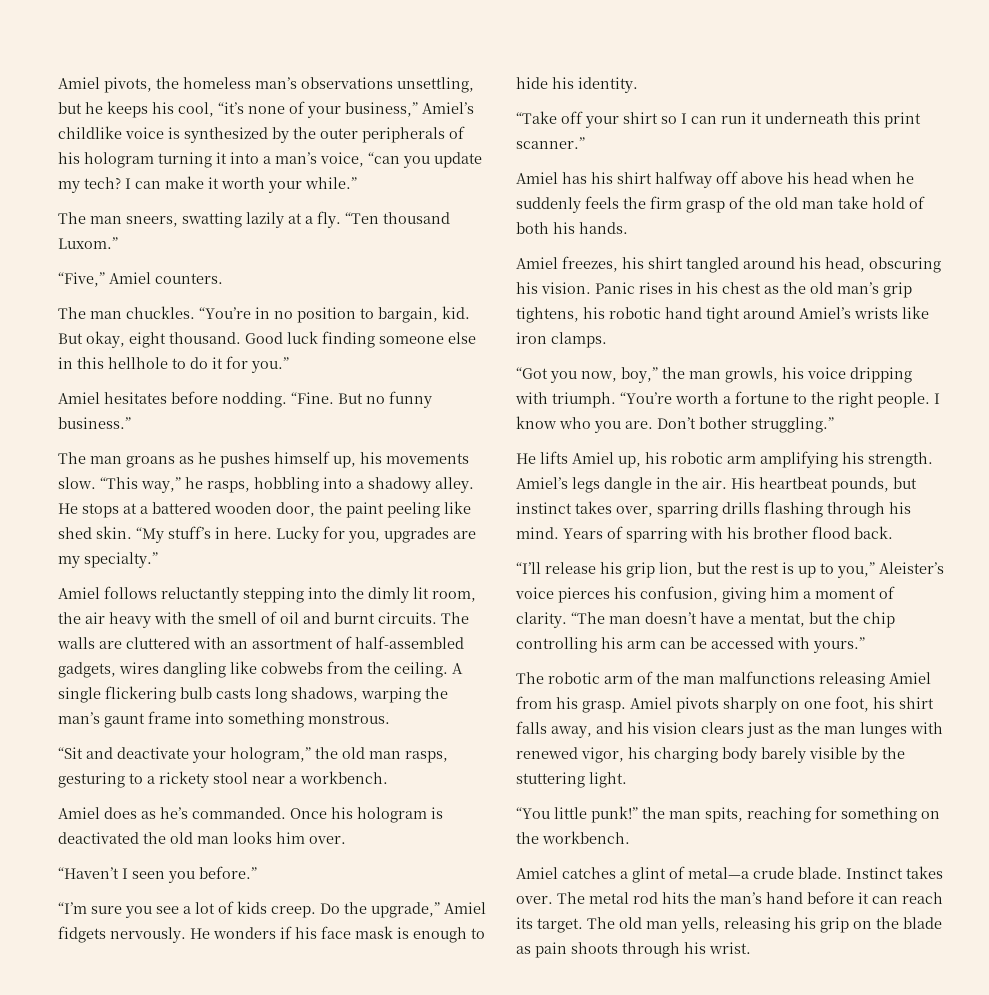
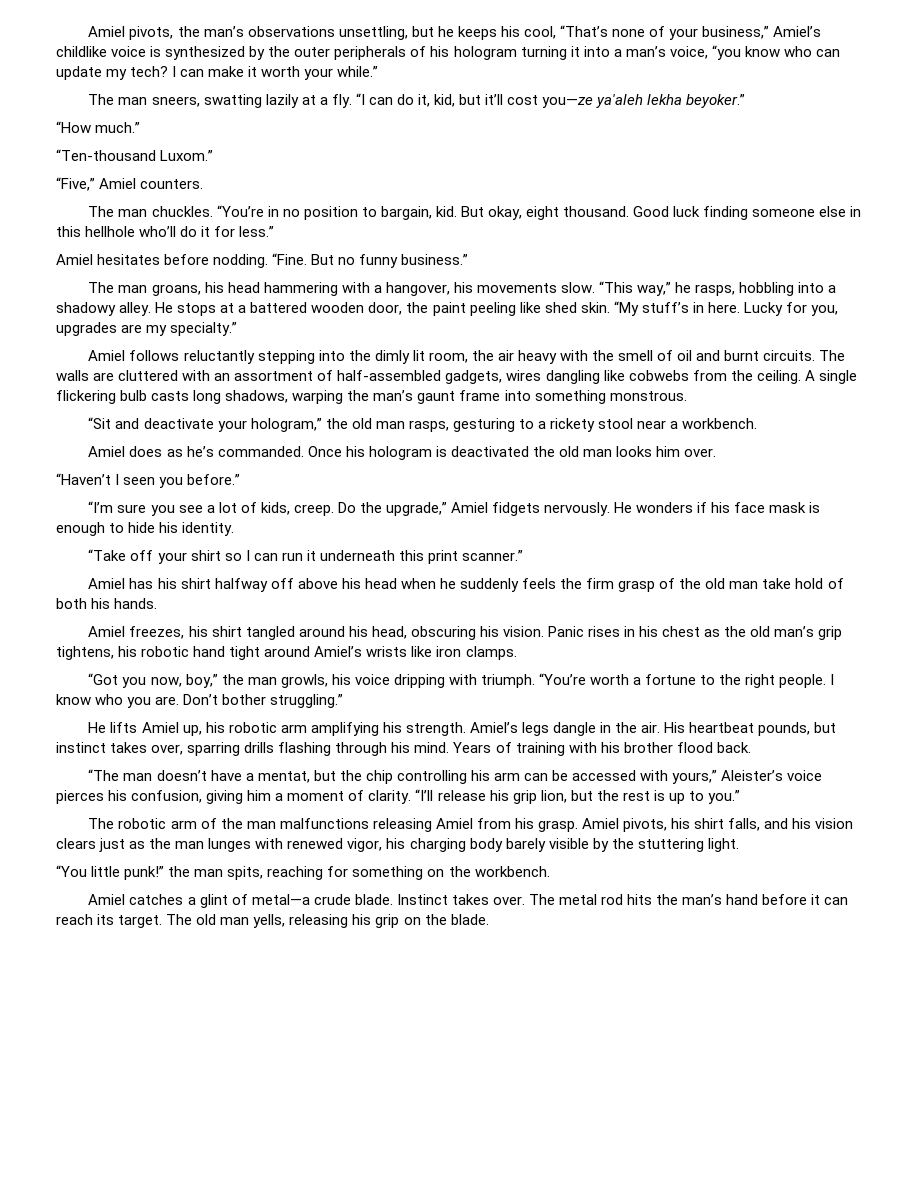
- Amiel pivots, the homeless man’s observations unsettling, but he keeps his cool, “it’s none of your business,” Amiel’s childlike voice is synthesized by the outer peripherals of his hologram turning it into a man’s voice, “can you update my tech?
+ Amiel pivots, the man’s observations unsettling, but he keeps his cool, “That’s none of your business,” Amiel’s childlike voice is synthesized by the outer peripherals of his hologram turning it into a man’s voice, “you know who can update my tech?
- “Ten thousand Luxom.”
+ “I can do it, kid, but it’ll cost you—ze ya'aleh lekha beyoker.”
+ “How much.”
+ “Ten-thousand Luxom.”
- Good luck finding someone else in this hellhole to do it for you.”
+ Good luck finding someone else in this hellhole who’ll do it for less.”
- The man groans as he pushes himself up, his movements slow.
+ The man groans, his head hammering with a hangover, his movements slow.
- “I’m sure you see a lot of kids creep.
+ “I’m sure you see a lot of kids, creep.
- Years of sparring with his brother flood back.
+ Years of training with his brother flood back.
- “I’ll release his grip lion, but the rest is up to you,” Aleister’s voice pierces his confusion, giving him a moment of clarity. “The man doesn’t have a mentat, but the chip controlling his arm can be accessed with yours.”
+ “The man doesn’t have a mentat, but the chip controlling his arm can be accessed with yours,” Aleister’s voice pierces his confusion, giving him a moment of clarity. “I’ll release his grip lion, but the rest is up to you.”
- Amiel pivots sharply on one foot, his shirt falls away, and his vision clears just as the man lunges with renewed vigor, his charging body barely visible by the stuttering light.
+ Amiel pivots, his shirt falls, and his vision clears just as the man lunges with renewed vigor, his charging body barely visible by the stuttering light.
- The old man yells, releasing his grip on the blade as pain shoots through his wrist.
+ The old man yells, releasing his grip on the blade.

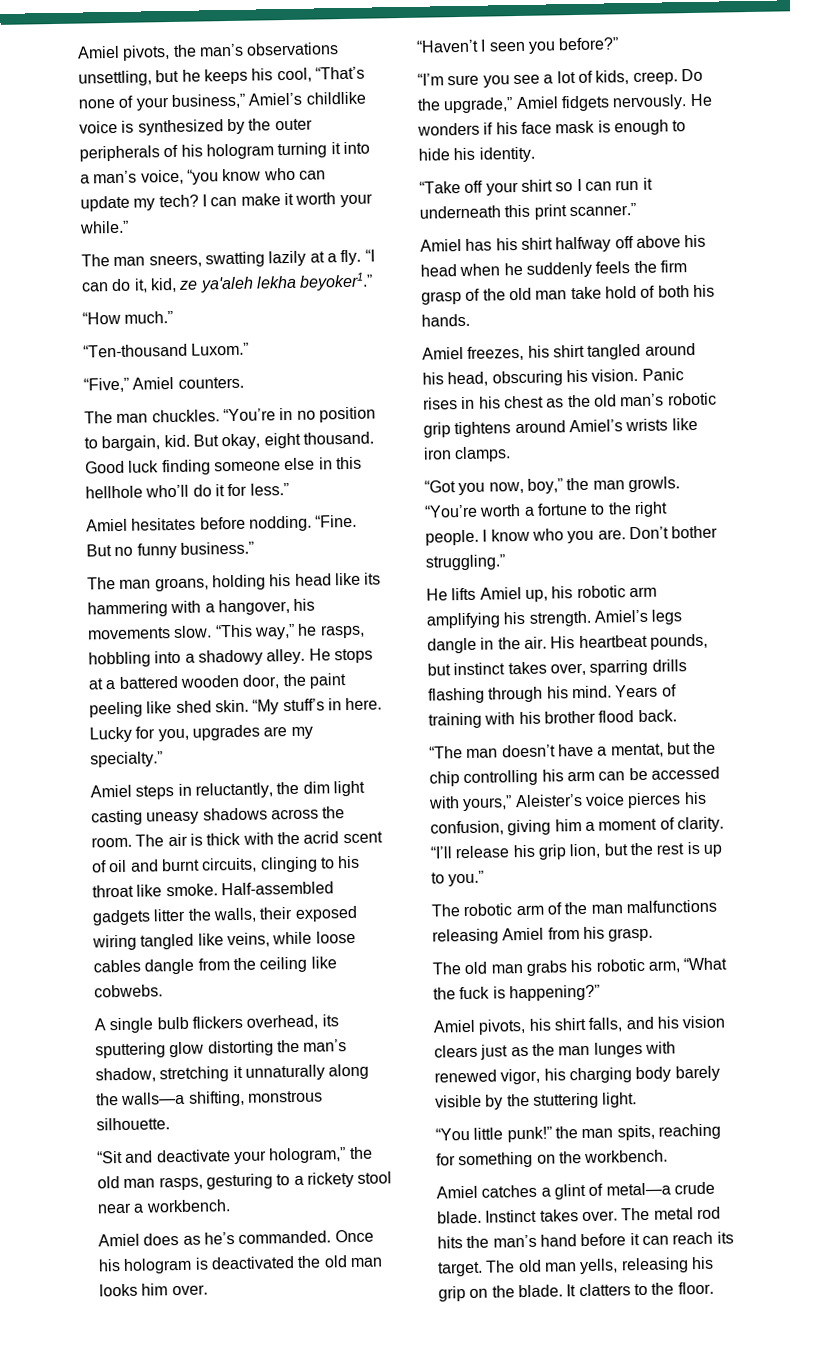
- “I can do it, kid, but it’ll cost you—ze ya'aleh lekha beyoker.”
+ “I can do it, kid, ze ya'aleh lekha beyoker1.”
- The man groans, his head hammering with a hangover, his movements slow.
+ The man groans, holding his head like its hammering with a hangover, his movements slow.
- Amiel follows reluctantly stepping into the dimly lit room, the air heavy with the smell of oil and burnt circuits. The walls are cluttered with an assortment of half-assembled gadgets, wires dangling like cobwebs from the ceiling. A single flickering bulb casts long shadows, warping the man’s gaunt frame into something monstrous.
+ Amiel steps in reluctantly, the dim light casting uneasy shadows across the room. The air is thick with the acrid scent of oil and burnt circuits, clinging to his throat like smoke. Half-assembled gadgets litter the walls, their exposed wiring tangled like veins, while loose cables dangle from the ceiling like cobwebs.
+ A single bulb flickers overhead, its sputtering glow distorting the man’s shadow, stretching it unnaturally along the walls—a shifting, monstrous silhouette.
- “Haven’t I seen you before.”
+ “Haven’t I seen you before?”
- Panic rises in his chest as the old man’s grip tightens, his robotic hand tight around Amiel’s wrists like iron clamps.
+ Panic rises in his chest as the old man’s robotic grip tightens around Amiel’s wrists like iron clamps.
- “Got you now, boy,” the man growls, his voice dripping with triumph.
+ “Got you now, boy,” the man growls.
- The robotic arm of the man malfunctions releasing Amiel from his grasp. Amiel pivots, his shirt falls, and his vision clears just as the man lunges with renewed vigor, his charging body barely visible by the stuttering light.
+ The robotic arm of the man malfunctions releasing Amiel from his grasp.
+ The old man grabs his robotic arm, “What the fuck is happening?”
+ Amiel pivots, his shirt falls, and his vision clears just as the man lunges with renewed vigor, his charging body barely visible by the stuttering light.
+ It clatters to the floor.

